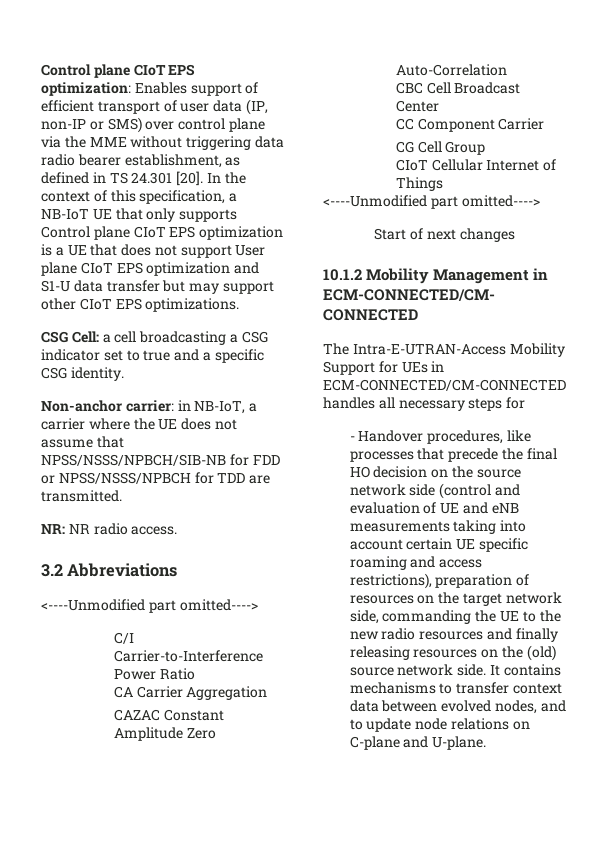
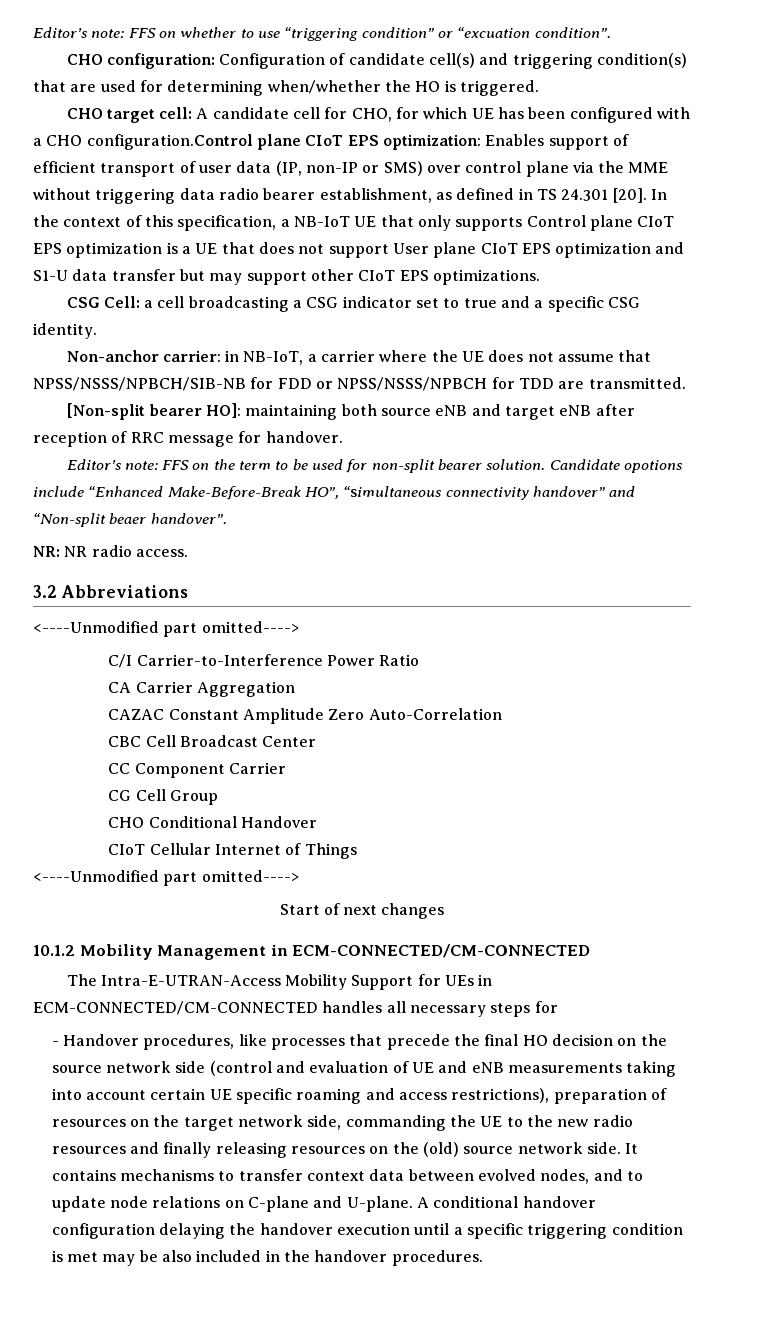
- Control plane CIoT EPS optimization: Enables support of efficient transport of user data (IP, non-IP or SMS) over control plane via the MME without triggering data radio bearer establishment, as defined in TS 24.301 [20].
+ Editor’s note: FFS on whether to use “triggering condition” or “excuation condition”.
+ CHO configuration: Configuration of candidate cell(s) and triggering condition(s) that are used for determining when/whether the HO is triggered.
+ CHO target cell: A candidate cell for CHO, for which UE has been configured with a CHO configuration.Control plane CIoT EPS optimization: Enables support of efficient transport of user data (IP, non-IP or SMS) over control plane via the MME without triggering data radio bearer establishment, as defined in TS 24.301 [20].
+ [Non-split bearer HO]: maintaining both source eNB and target eNB after reception of RRC message for handover.
+ Editor’s note: FFS on the term to be used for non-split bearer solution. Candidate opotions include “Enhanced Make-Before-Break HO”, “simultaneous connectivity handover” and “Non-split beaer handover”.
+ CHO Conditional Handover
+ A conditional handover configuration delaying the handover execution until a specific triggering condition is met may be also included in the handover procedures.

